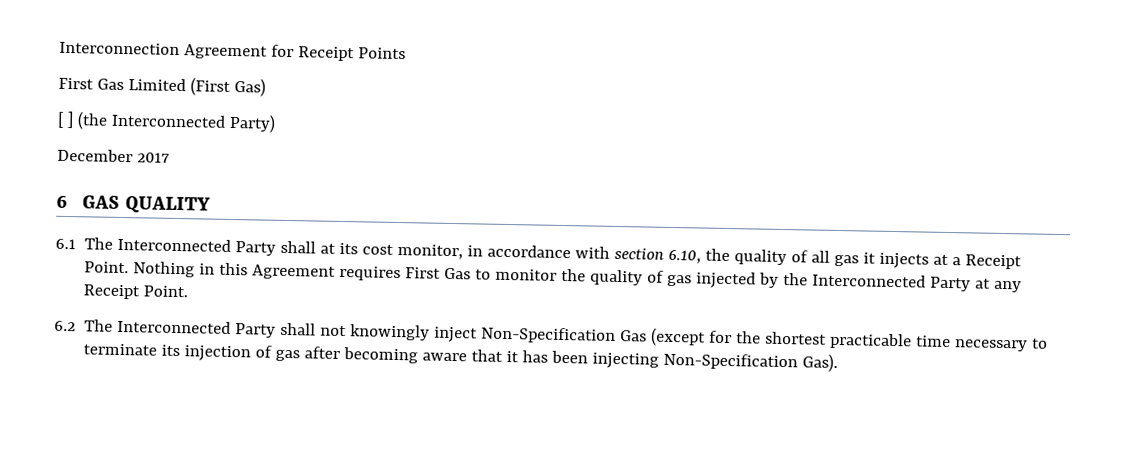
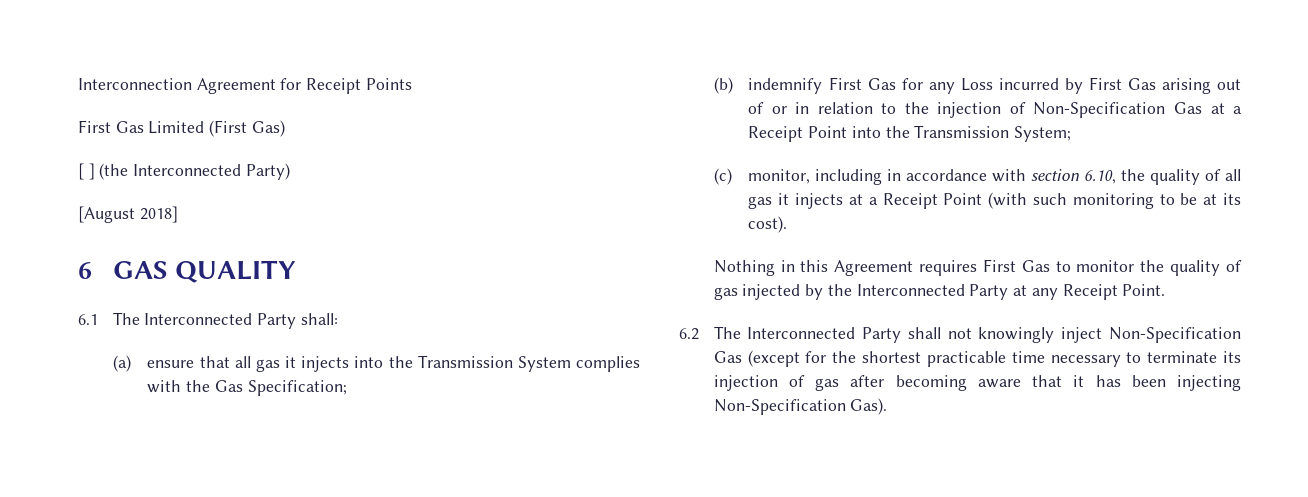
- December 2017
+ [August 2018]
- 6.1 The Interconnected Party shall at its cost monitor, in accordance with section 6.10, the quality of all gas it injects at a Receipt Point. Nothing in this Agreement requires First Gas to monitor the quality of gas injected by the Interconnected Party at any Receipt Point.
+ 6.1 The Interconnected Party shall:
+ (a) ensure that all gas it injects into the Transmission System complies with the Gas Specification;
+ (b) indemnify First Gas for any Loss incurred by First Gas arising out of or in relation to the injection of Non-Specification Gas at a Receipt Point into the Transmission System;
+ (c) monitor, including in accordance with section 6.10, the quality of all gas it injects at a Receipt Point (with such monitoring to be at its cost).
+ Nothing in this Agreement requires First Gas to monitor the quality of gas injected by the Interconnected Party at any Receipt Point.

